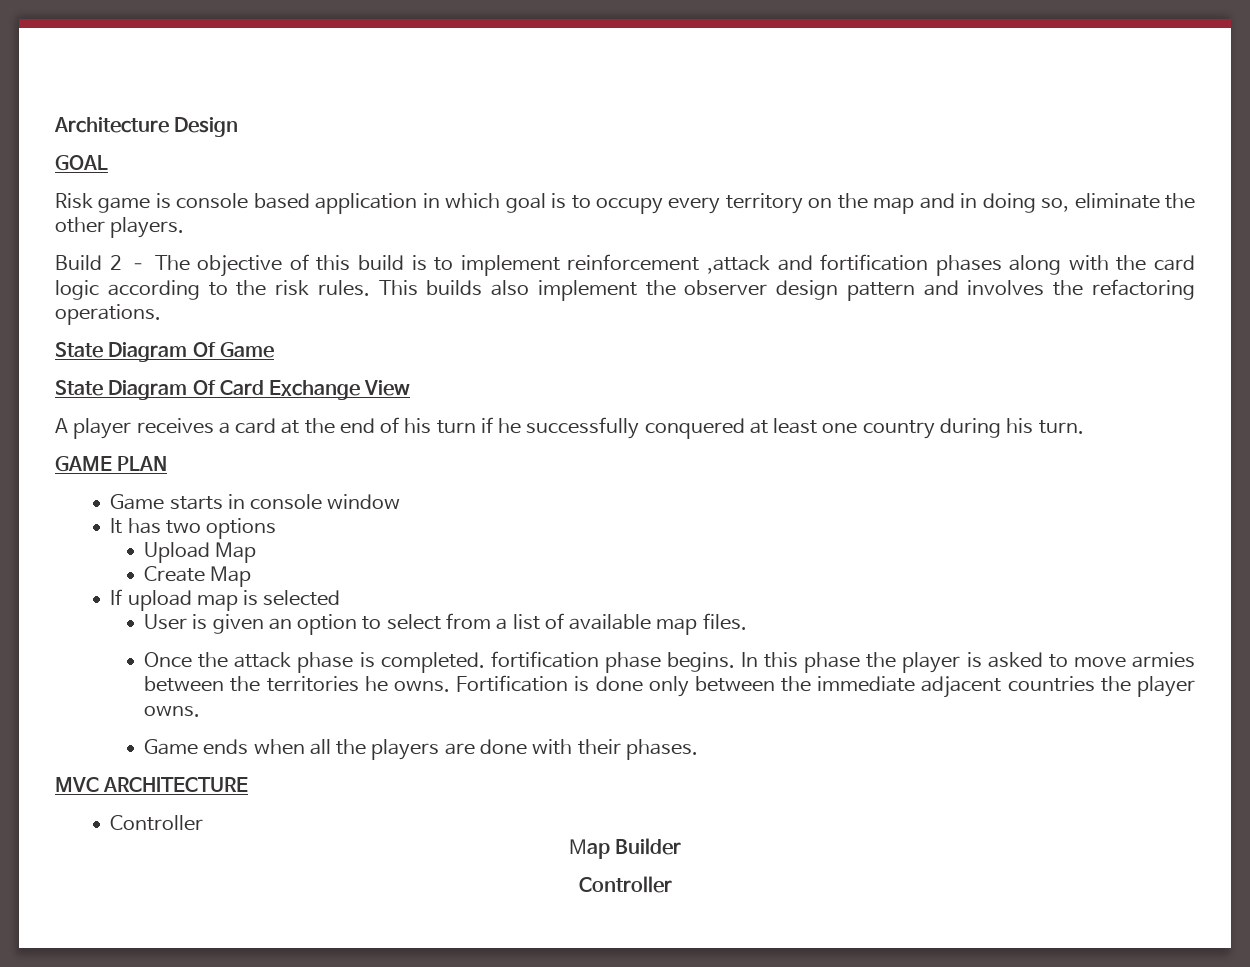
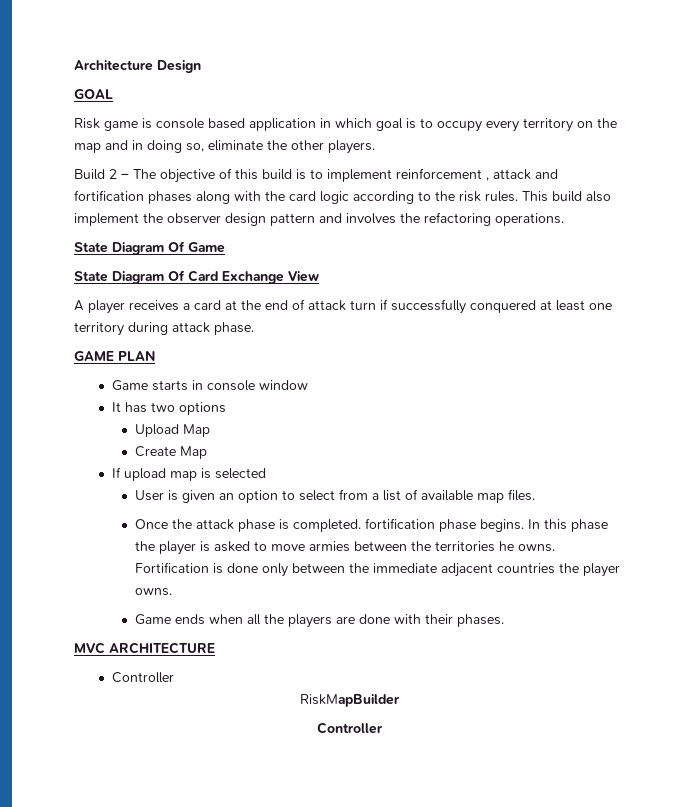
- Build 2 – The objective of this build is to implement reinforcement ,attack and fortification phases along with the card logic according to the risk rules.
+ Build 2 – The objective of this build is to implement reinforcement , attack and fortification phases along with the card logic according to the risk rules.
- This builds also implement the observer design pattern and involves the refactoring operations.
+ This build also implement the observer design pattern and involves the refactoring operations.
- A player receives a card at the end of his turn if he successfully conquered at least one country during his turn.
+ A player receives a card at the end of attack turn if successfully conquered at least one territory during attack phase.
- Map Builder
+ RiskMapBuilder

